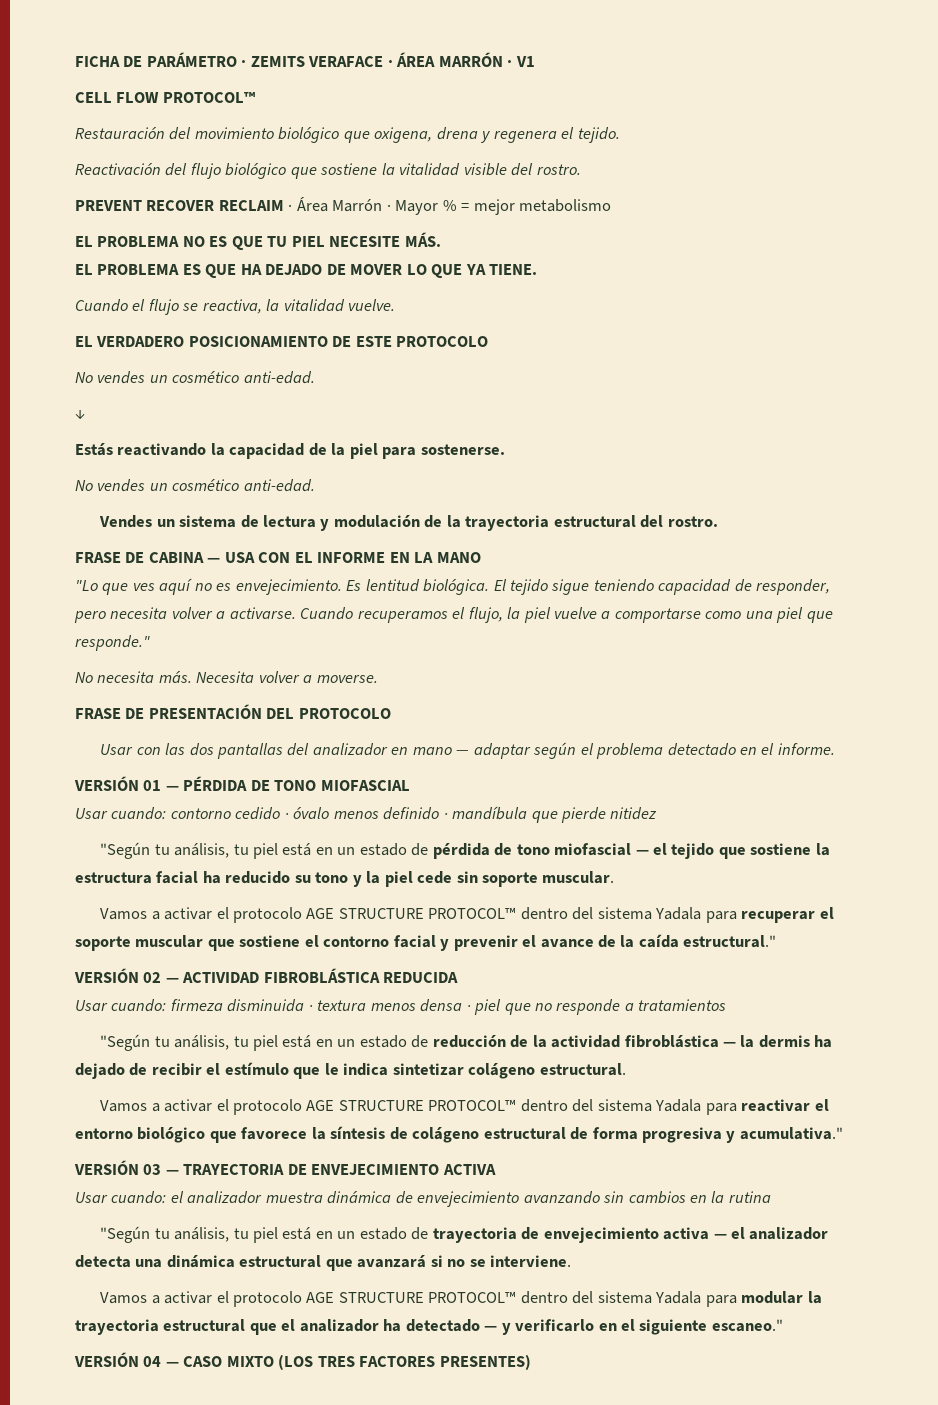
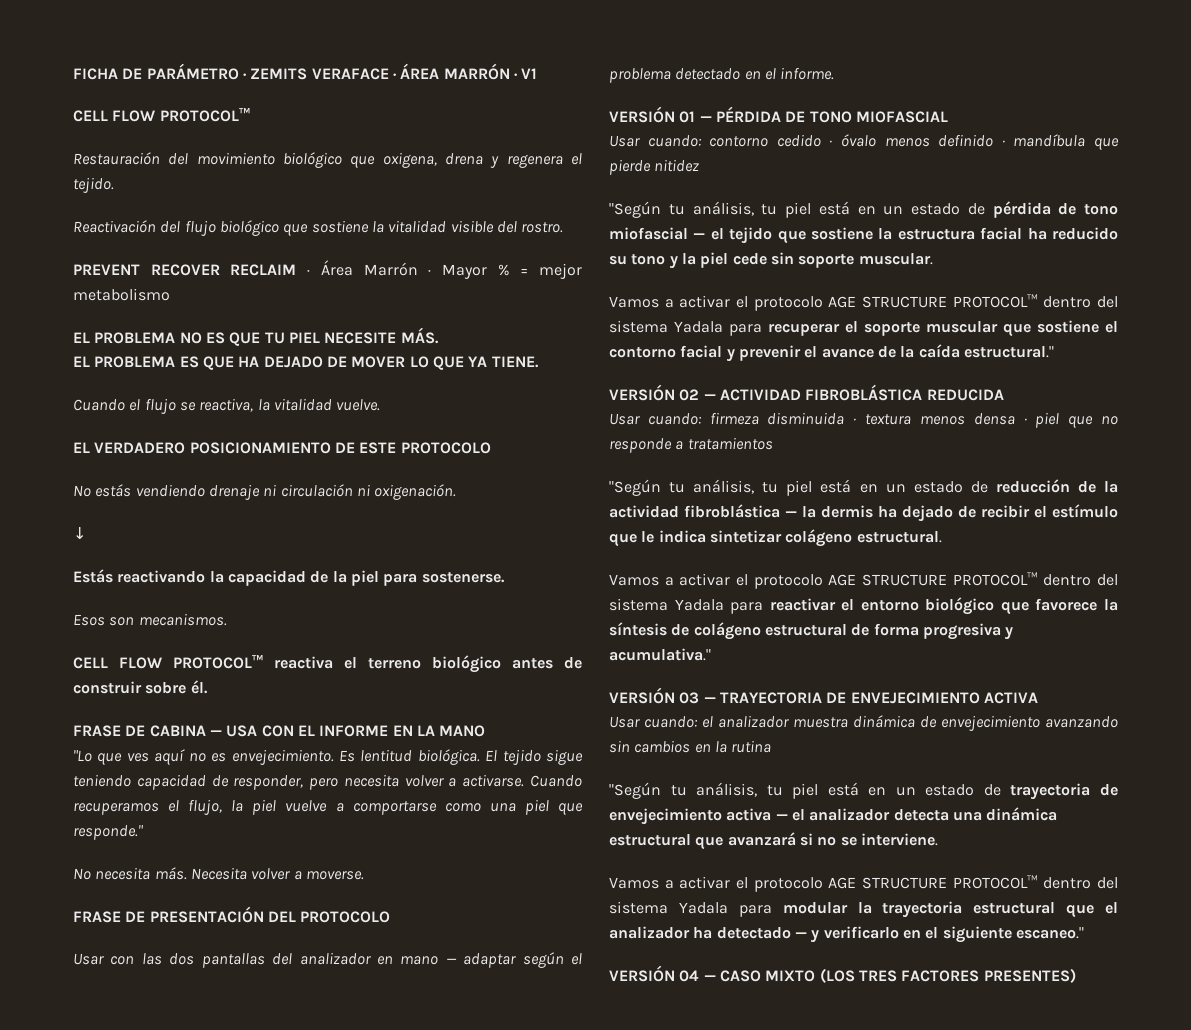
  EL VERDADERO POSICIONAMIENTO DE ESTE PROTOCOLO
- No vendes un cosmético anti-edad.
+ No estás vendiendo drenaje ni circulación ni oxigenación.
  Estás reactivando la capacidad de la piel para sostenerse.
- No vendes un cosmético anti-edad.
- Vendes un sistema de lectura y modulación de la trayectoria estructural del rostro.
+ Esos son mecanismos.
+ CELL FLOW PROTOCOL™ reactiva el terreno biológico antes de construir sobre él.

